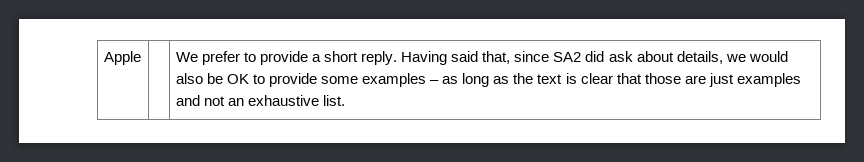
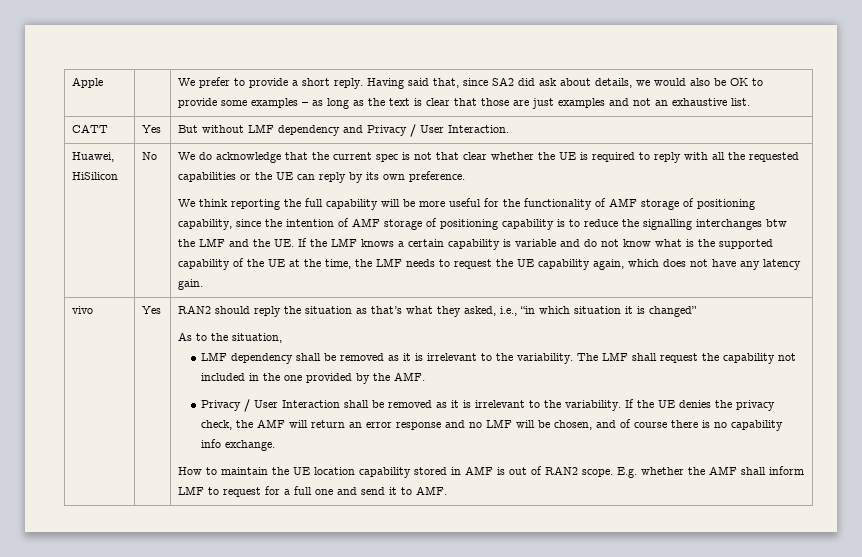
+ CATT | Yes | But without LMF dependency and Privacy / User Interaction.
+ Huawei, HiSilicon | No | We do acknowledge that the current spec is not that clear whether the UE is required to reply with all the requested capabilities or the UE can reply by its own preference.
+ We think reporting the full capability will be more useful for the functionality of AMF storage of positioning capability, since the intention of AMF storage of positioning capability is to reduce the signalling interchanges btw the LMF and the UE. If the LMF knows a certain capability is variable and do not know what is the supported capability of the UE at the time, the LMF needs to request the UE capability again, which does not have any latency gain.
+ vivo | Yes | RAN2 should reply the situation as that’s what they asked, i.e., “in which situation it is changed”
+ As to the situation,
+ LMF dependency shall be removed as it is irrelevant to the variability. The LMF shall request the capability not included in the one provided by the AMF.
+ Privacy / User Interaction shall be removed as it is irrelevant to the variability. If the UE denies the privacy check, the AMF will return an error response and no LMF will be chosen, and of course there is no capability info exchange.
+ How to maintain the UE location capability stored in AMF is out of RAN2 scope. E.g. whether the AMF shall inform LMF to request for a full one and send it to AMF.

